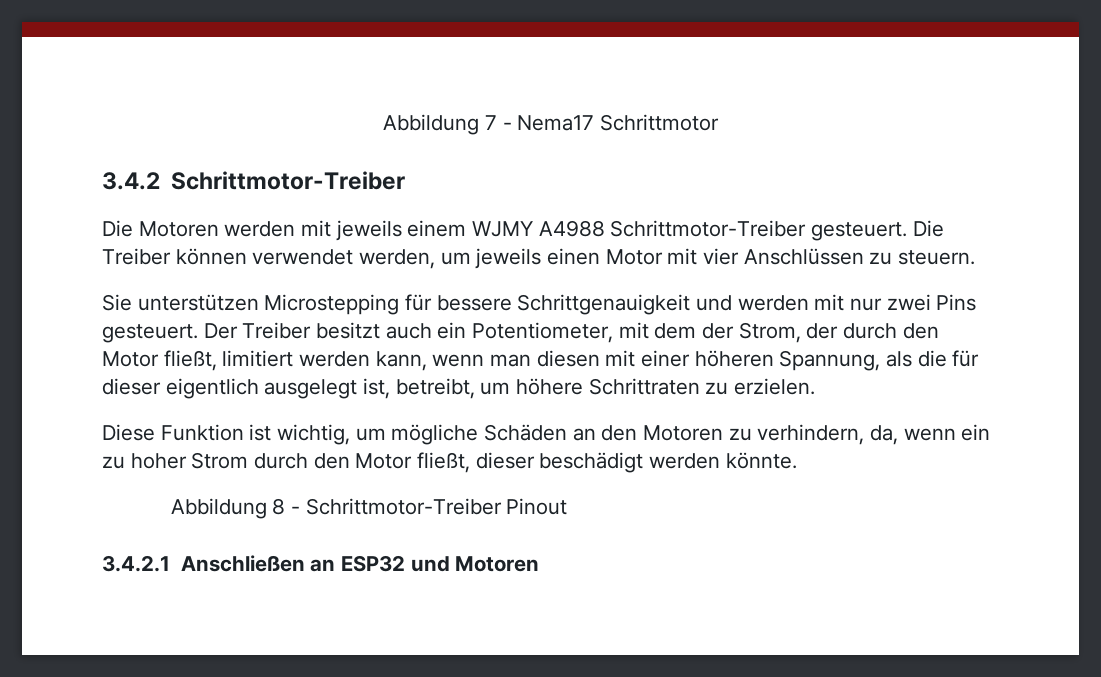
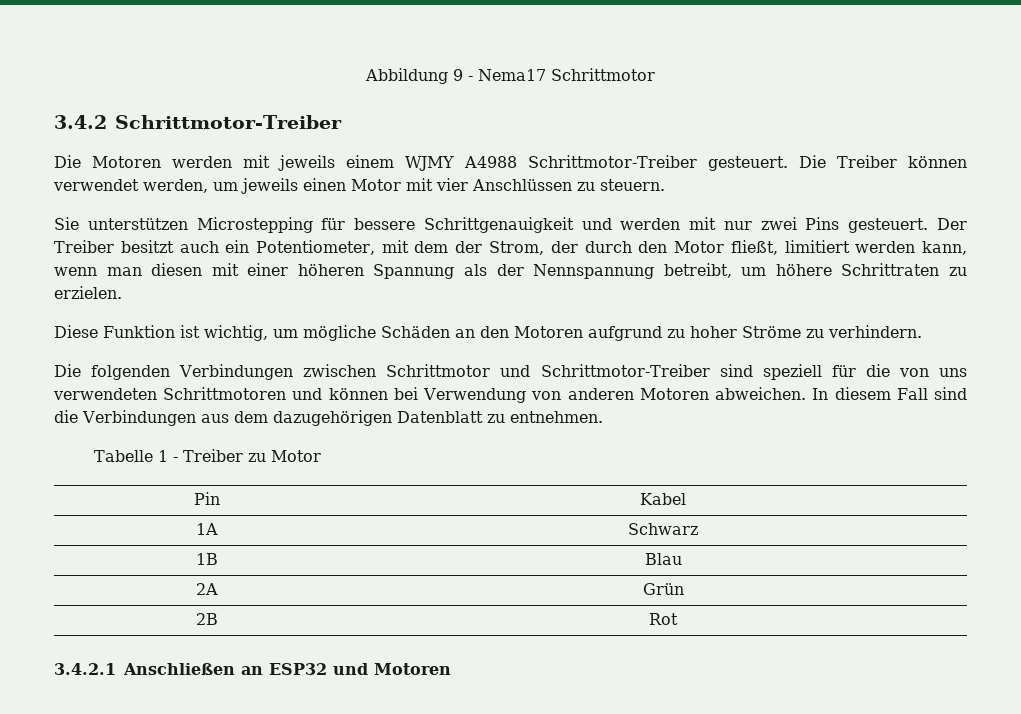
- Abbildung 7 - Nema17 Schrittmotor
+ Abbildung 9 - Nema17 Schrittmotor
- Der Treiber besitzt auch ein Potentiometer, mit dem der Strom, der durch den Motor fließt, limitiert werden kann, wenn man diesen mit einer höheren Spannung, als die für dieser eigentlich ausgelegt ist, betreibt, um höhere Schrittraten zu erzielen.
+ Der Treiber besitzt auch ein Potentiometer, mit dem der Strom, der durch den Motor fließt, limitiert werden kann, wenn man diesen mit einer höheren Spannung als der Nennspannung betreibt, um höhere Schrittraten zu erzielen.
- Diese Funktion ist wichtig, um mögliche Schäden an den Motoren zu verhindern, da, wenn ein zu hoher Strom durch den Motor fließt, dieser beschädigt werden könnte.
- Abbildung 8 - Schrittmotor-Treiber Pinout
+ Diese Funktion ist wichtig, um mögliche Schäden an den Motoren aufgrund zu hoher Ströme zu verhindern.
+ Die folgenden Verbindungen zwischen Schrittmotor und Schrittmotor-Treiber sind speziell für die von uns verwendeten Schrittmotoren und können bei Verwendung von anderen Motoren abweichen. In diesem Fall sind die Verbindungen aus dem dazugehörigen Datenblatt zu entnehmen.
+ Tabelle 1 - Treiber zu Motor
+ Pin | Kabel
+ 1A | Schwarz
+ 1B | Blau
+ 2A | Grün
+ 2B | Rot

